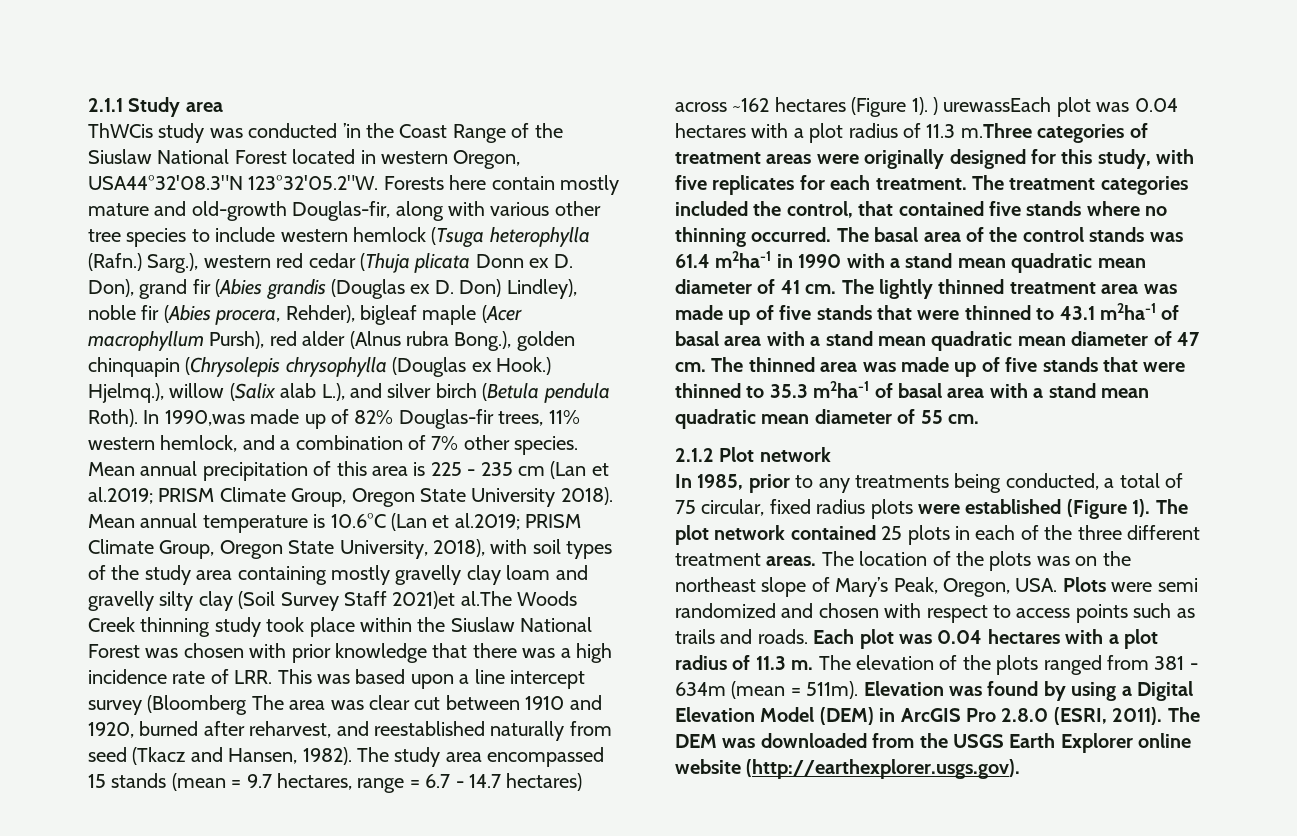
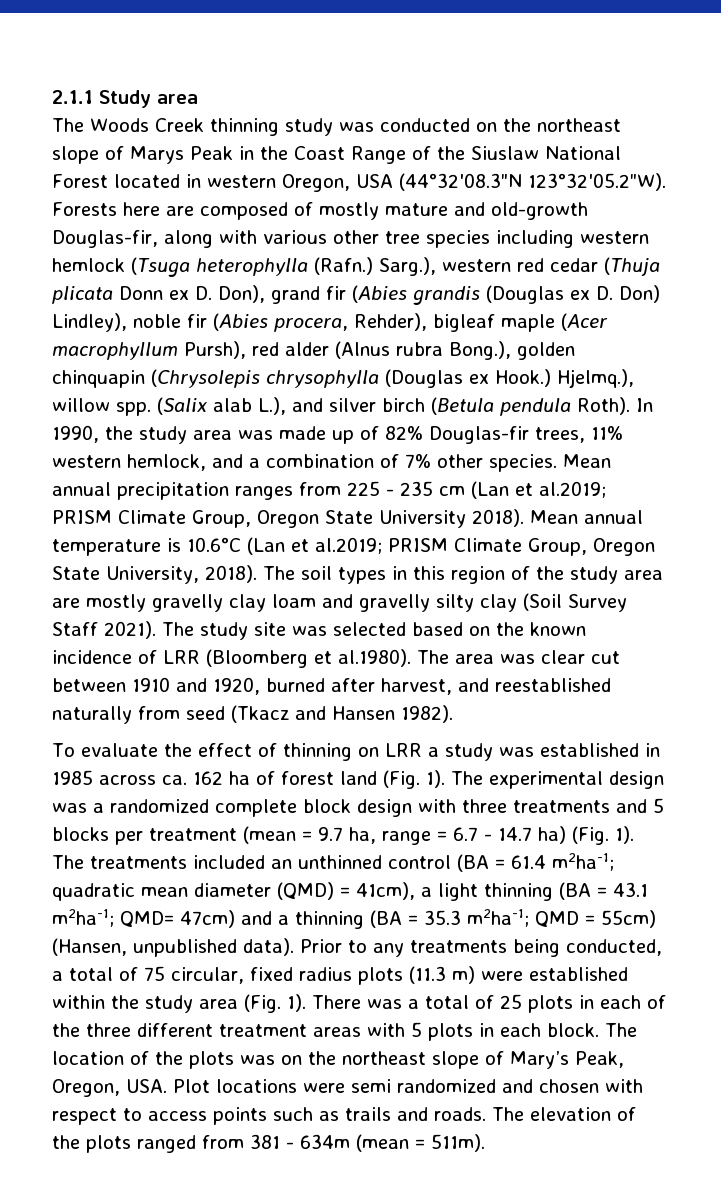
- ThWCis study was conducted ’in the Coast Range of the Siuslaw National Forest located in western Oregon, USA44°32'08.3"N 123°32'05.2"W. Forests here contain mostly mature and old-growth Douglas-fir, along with various other tree species to include western hemlock (Tsuga heterophylla (Rafn.)
+ The Woods Creek thinning study was conducted on the northeast slope of Marys Peak in the Coast Range of the Siuslaw National Forest located in western Oregon, USA (44°32'08.3"N 123°32'05.2"W). Forests here are composed of mostly mature and old-growth Douglas-fir, along with various other tree species including western hemlock (Tsuga heterophylla (Rafn.)
- Hjelmq.), willow (Salix alab L.), and silver birch (Betula pendula Roth).
+ Hjelmq.), willow spp. (Salix alab L.), and silver birch (Betula pendula Roth).
- In 1990,was made up of 82% Douglas-fir trees, 11% western hemlock, and a combination of 7% other species.
+ In 1990, the study area was made up of 82% Douglas-fir trees, 11% western hemlock, and a combination of 7% other species.
- Mean annual precipitation of this area is 225 - 235 cm (Lan et al.2019; PRISM Climate Group, Oregon State University 2018).
+ Mean annual precipitation ranges from 225 - 235 cm (Lan et al.2019; PRISM Climate Group, Oregon State University 2018).
- PRISM Climate Group, Oregon State University, 2018), with soil types of the study area containing mostly gravelly clay loam and gravelly silty clay (Soil Survey Staff 2021)et al.The Woods Creek thinning study took place within the Siuslaw National Forest was chosen with prior knowledge that there was a high incidence rate of LRR. This was based upon a line intercept survey (Bloomberg The area was clear cut between 1910 and 1920, burned after reharvest, and reestablished naturally from seed (Tkacz and Hansen, 1982). The study area encompassed 15 stands (mean = 9.7 hectares, range = 6.7 - 14.7 hectares) across ~162 hectares (Figure 1). ) urewassEach plot was 0.04 hectares with a plot radius of 11.3 m.Three categories of treatment areas were originally designed for this study, with five replicates for each treatment. The treatment categories included the control, that contained five stands where no thinning occurred. The basal area of the control stands was 61.4 m2ha-1 in 1990 with a stand mean quadratic mean diameter of 41 cm. The lightly thinned treatment area was made up of five stands that were thinned to 43.1 m2ha-1 of basal area with a stand mean quadratic mean diameter of 47 cm. The thinned area was made up of five stands that were thinned to 35.3 m2ha-1 of basal area with a stand mean quadratic mean diameter of 55 cm.
- 2.1.2 Plot network
- In 1985, prior to any treatments being conducted, a total of 75 circular, fixed radius plots were established (Figure 1). The plot network contained 25 plots in each of the three different treatment areas.
+ PRISM Climate Group, Oregon State University, 2018). The soil types in this region of the study area are mostly gravelly clay loam and gravelly silty clay (Soil Survey Staff 2021). The study site was selected based on the known incidence of LRR (Bloomberg et al.1980). The area was clear cut between 1910 and 1920, burned after harvest, and reestablished naturally from seed (Tkacz and Hansen 1982).
+ To evaluate the effect of thinning on LRR a study was established in 1985 across ca. 162 ha of forest land (Fig. 1). The experimental design was a randomized complete block design with three treatments and 5 blocks per treatment (mean = 9.7 ha, range = 6.7 - 14.7 ha) (Fig. 1). The treatments included an unthinned control (BA = 61.4 m2ha-1; quadratic mean diameter (QMD) = 41cm), a light thinning (BA = 43.1 m2ha-1; QMD= 47cm) and a thinning (BA = 35.3 m2ha-1; QMD = 55cm) (Hansen, unpublished data). Prior to any treatments being conducted, a total of 75 circular, fixed radius plots (11.3 m) were established within the study area (Fig. 1). There was a total of 25 plots in each of the three different treatment areas with 5 plots in each block.
- The location of the plots was on the northeast slope of Mary’s Peak, Oregon, USA. Plots were semi randomized and chosen with respect to access points such as trails and roads.
+ The location of the plots was on the northeast slope of Mary’s Peak, Oregon, USA. Plot locations were semi randomized and chosen with respect to access points such as trails and roads.
- Each plot was 0.04 hectares with a plot radius of 11.3 m.
- Elevation was found by using a Digital Elevation Model (DEM) in ArcGIS Pro 2.8.0 (ESRI, 2011). The DEM was downloaded from the USGS Earth Explorer online website (http://earthexplorer.usgs.gov).

